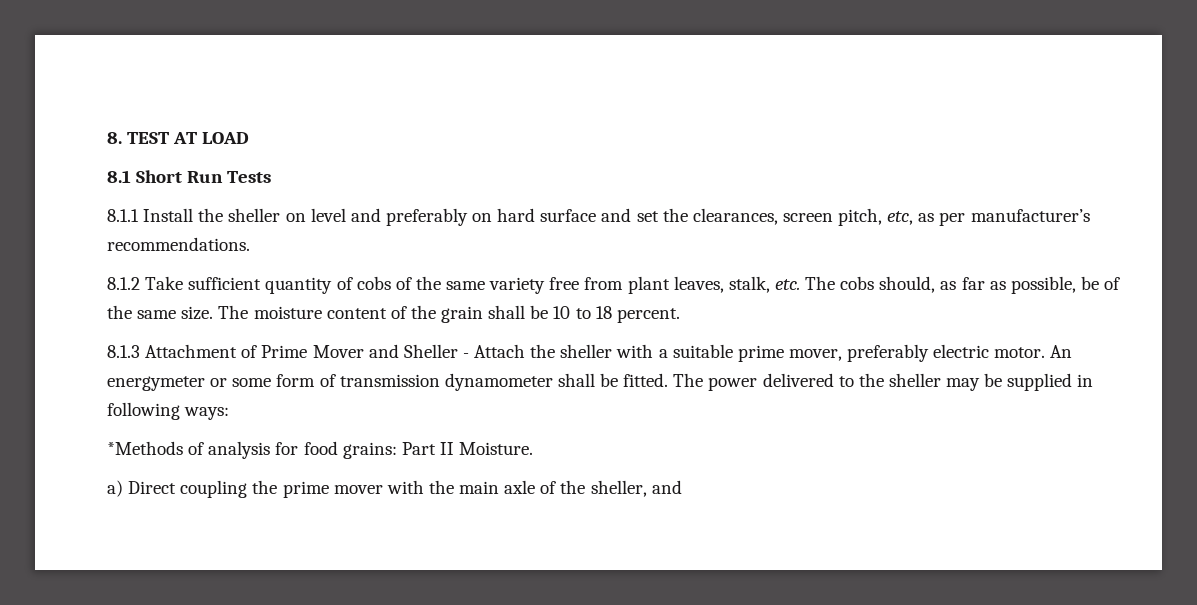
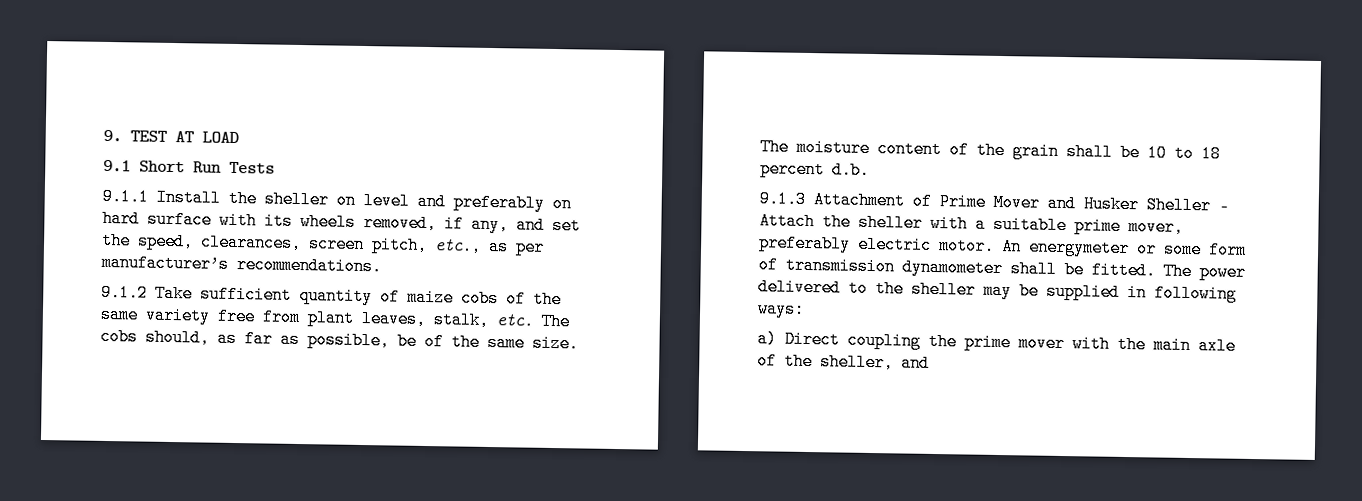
- 8. TEST AT LOAD
+ 9. TEST AT LOAD
- 8.1 Short Run Tests
+ 9.1 Short Run Tests
- 8.1.1 Install the sheller on level and preferably on hard surface and set the clearances, screen pitch, etc, as per manufacturer’s recommendations.
+ 9.1.1 Install the sheller on level and preferably on hard surface with its wheels removed, if any, and set the speed, clearances, screen pitch, etc., as per manufacturer’s recommendations.
- 8.1.2 Take sufficient quantity of cobs of the same variety free from plant leaves, stalk, etc. The cobs should, as far as possible, be of the same size.
+ 9.1.2 Take sufficient quantity of maize cobs of the same variety free from plant leaves, stalk, etc. The cobs should, as far as possible, be of the same size.
- The moisture content of the grain shall be 10 to 18 percent.
- 8.1.3 Attachment of Prime Mover and Sheller - Attach the sheller with a suitable prime mover, preferably electric motor.
+ The moisture content of the grain shall be 10 to 18 percent d.b.
+ 9.1.3 Attachment of Prime Mover and Husker Sheller - Attach the sheller with a suitable prime mover, preferably electric motor.
- *Methods of analysis for food grains: Part II Moisture.

